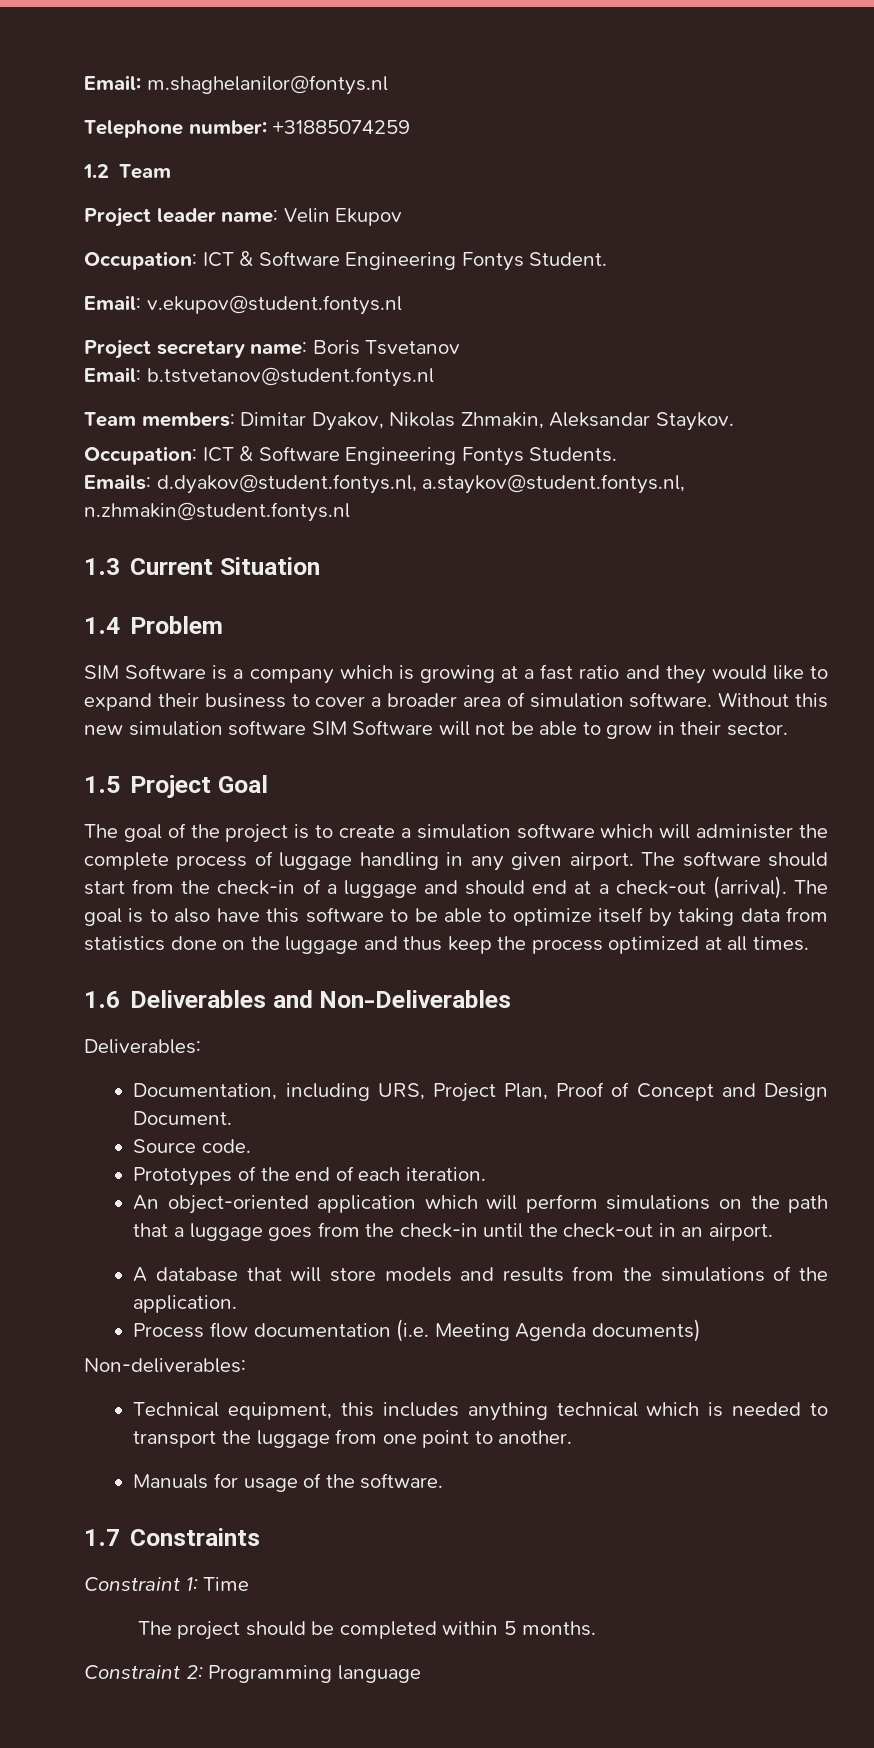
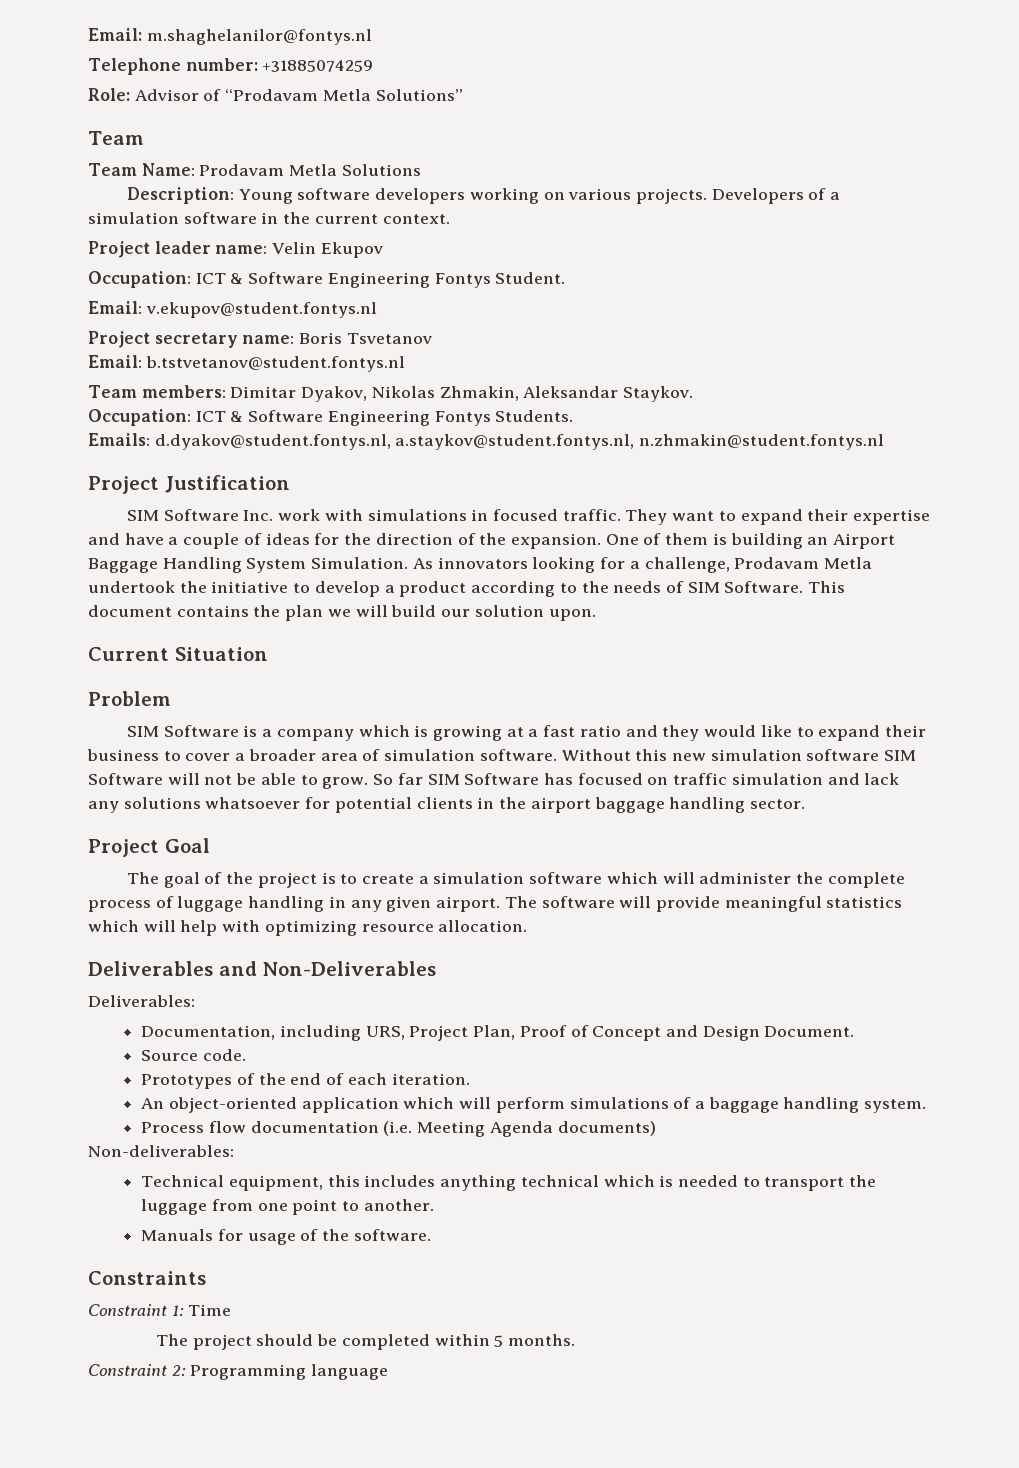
- 1.2 Team
+ Role: Advisor of “Prodavam Metla Solutions”
+ Team
+ Team Name: Prodavam Metla Solutions
+ Description: Young software developers working on various projects. Developers of a simulation software in the current context.
- 1.3 Current Situation
+ Project Justification
+ SIM Software Inc. work with simulations in focused traffic. They want to expand their expertise and have a couple of ideas for the direction of the expansion. One of them is building an Airport Baggage Handling System Simulation. As innovators looking for a challenge, Prodavam Metla undertook the initiative to develop a product according to the needs of SIM Software. This document contains the plan we will build our solution upon.
+ Current Situation
- 1.4 Problem
+ Problem
- Without this new simulation software SIM Software will not be able to grow in their sector.
+ Without this new simulation software SIM Software will not be able to grow. So far SIM Software has focused on traffic simulation and lack any solutions whatsoever for potential clients in the airport baggage handling sector.
- 1.5 Project Goal
+ Project Goal
- The software should start from the check-in of a luggage and should end at a check-out (arrival). The goal is to also have this software to be able to optimize itself by taking data from statistics done on the luggage and thus keep the process optimized at all times.
- 1.6 Deliverables and Non-Deliverables
+ The software will provide meaningful statistics which will help with optimizing resource allocation.
+ Deliverables and Non-Deliverables
- An object-oriented application which will perform simulations on the path that a luggage goes from the check-in until the check-out in an airport.
- A database that will store models and results from the simulations of the application.
+ An object-oriented application which will perform simulations of a baggage handling system.
- 1.7 Constraints
+ Constraints

